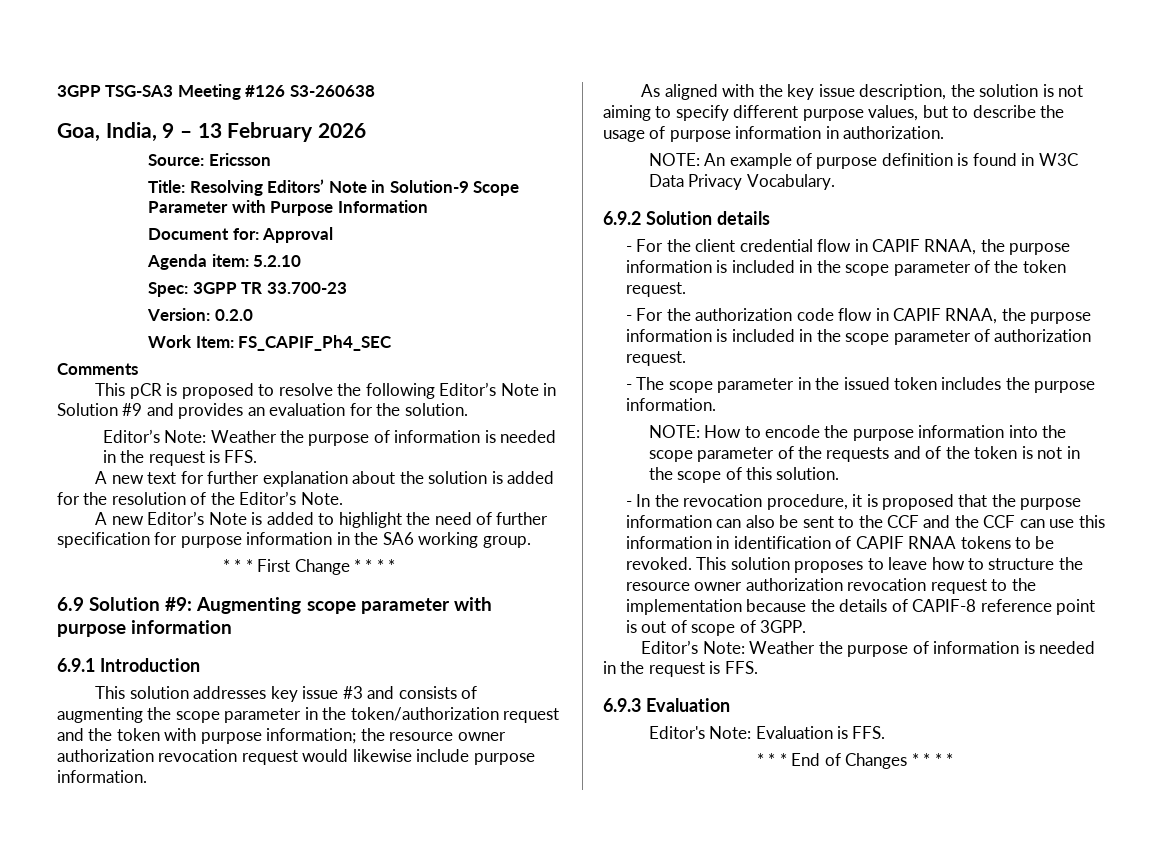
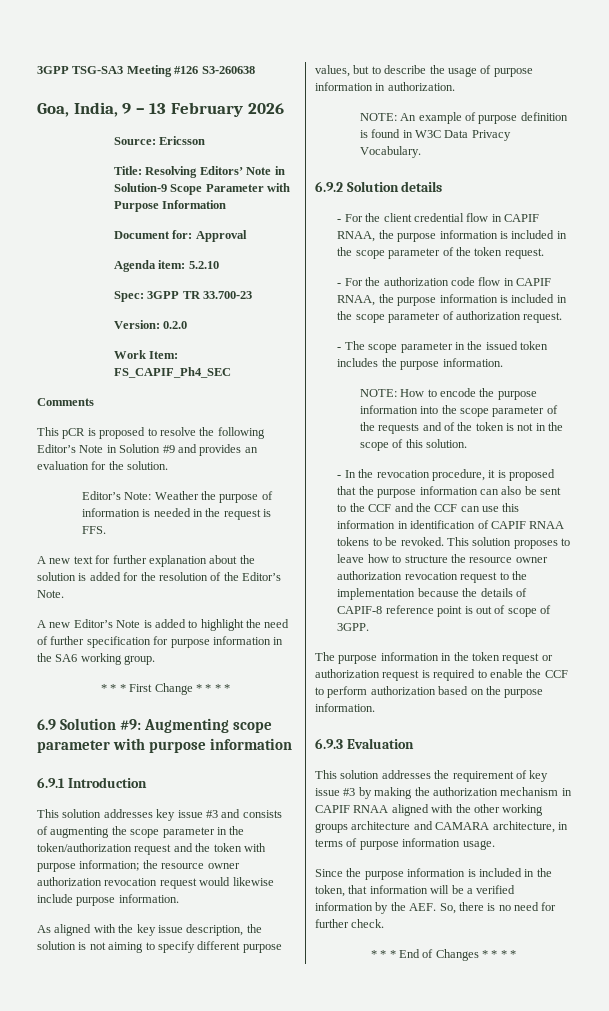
  This solution proposes to leave how to structure the resource owner authorization revocation request to the implementation because the details of CAPIF-8 reference point is out of scope of 3GPP.
- Editor’s Note: Weather the purpose of information is needed in the request is FFS.
+ The purpose information in the token request or authorization request is required to enable the CCF to perform authorization based on the purpose information.
  6.9.3 Evaluation
- Editor's Note: Evaluation is FFS.
+ This solution addresses the requirement of key issue #3 by making the authorization mechanism in CAPIF RNAA aligned with the other working groups architecture and CAMARA architecture, in terms of purpose information usage.
+ Since the purpose information is included in the token, that information will be a verified information by the AEF. So, there is no need for further check.

